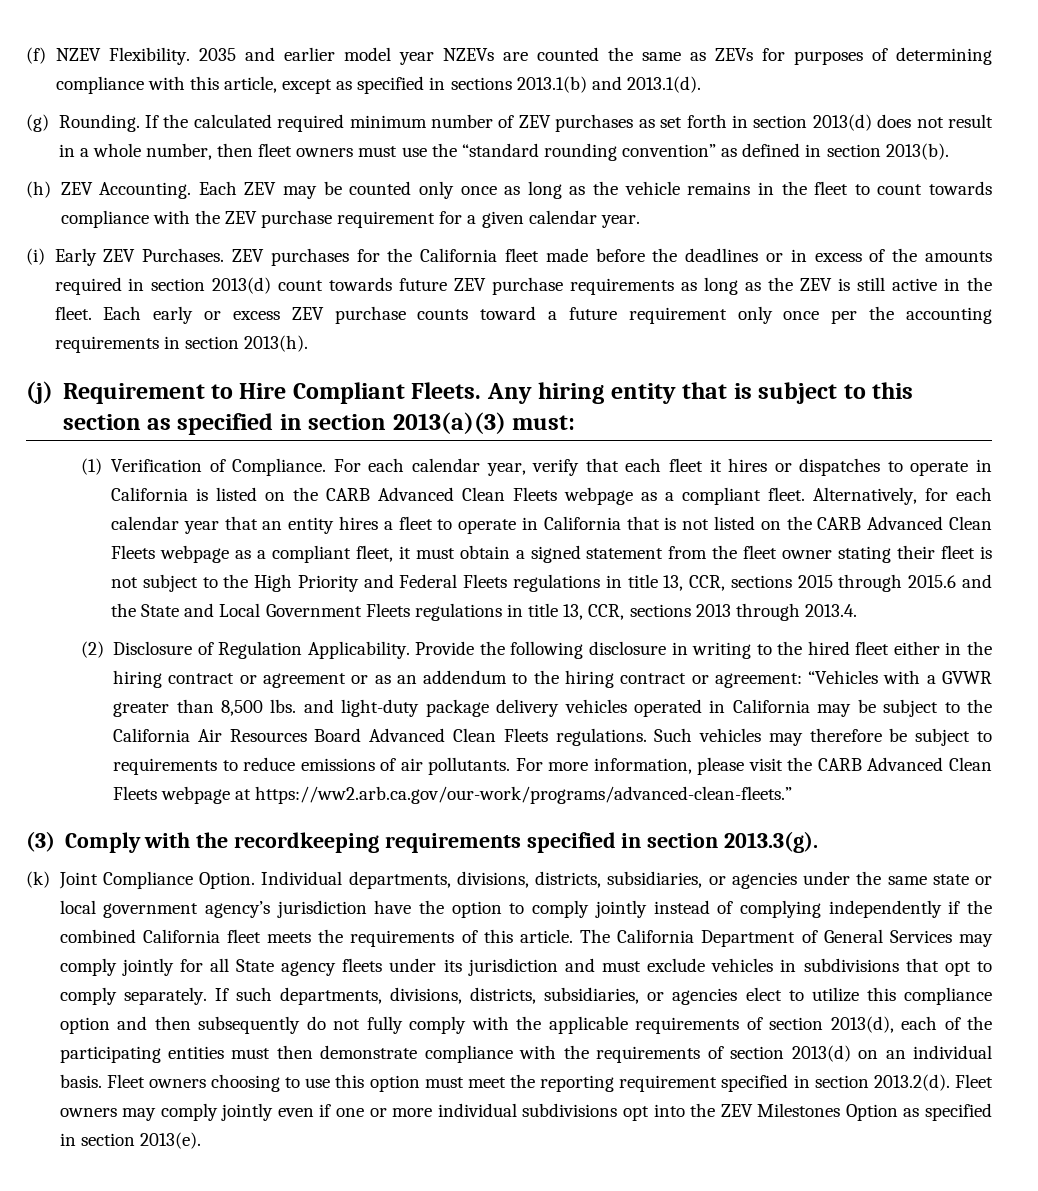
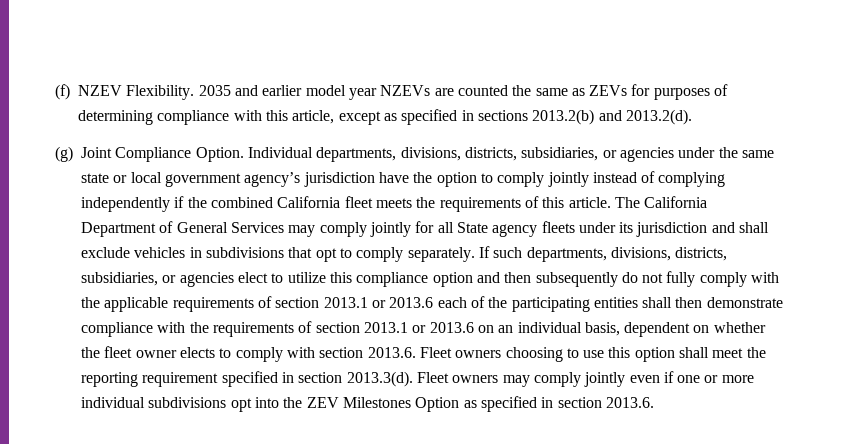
- 2035 and earlier model year NZEVs are counted the same as ZEVs for purposes of determining compliance with this article, except as specified in sections 2013.1(b) and 2013.1(d).
- (g) Rounding. If the calculated required minimum number of ZEV purchases as set forth in section 2013(d) does not result in a whole number, then fleet owners must use the “standard rounding convention” as defined in section 2013(b).
- (h) ZEV Accounting. Each ZEV may be counted only once as long as the vehicle remains in the fleet to count towards compliance with the ZEV purchase requirement for a given calendar year.
- (i) Early ZEV Purchases. ZEV purchases for the California fleet made before the deadlines or in excess of the amounts required in section 2013(d) count towards future ZEV purchase requirements as long as the ZEV is still active in the fleet. Each early or excess ZEV purchase counts toward a future requirement only once per the accounting requirements in section 2013(h).
- (j) Requirement to Hire Compliant Fleets. Any hiring entity that is subject to this section as specified in section 2013(a)(3) must:
- (1) Verification of Compliance. For each calendar year, verify that each fleet it hires or dispatches to operate in California is listed on the CARB Advanced Clean Fleets webpage as a compliant fleet. Alternatively, for each calendar year that an entity hires a fleet to operate in California that is not listed on the CARB Advanced Clean Fleets webpage as a compliant fleet, it must obtain a signed statement from the fleet owner stating their fleet is not subject to the High Priority and Federal Fleets regulations in title 13, CCR, sections 2015 through 2015.6 and the State and Local Government Fleets regulations in title 13, CCR, sections 2013 through 2013.4.
- (2) Disclosure of Regulation Applicability. Provide the following disclosure in writing to the hired fleet either in the hiring contract or agreement or as an addendum to the hiring contract or agreement: “Vehicles with a GVWR greater than 8,500 lbs. and light-duty package delivery vehicles operated in California may be subject to the California Air Resources Board Advanced Clean Fleets regulations. Such vehicles may therefore be subject to requirements to reduce emissions of air pollutants. For more information, please visit the CARB Advanced Clean Fleets webpage at https://ww2.arb.ca.gov/our-work/programs/advanced-clean-fleets.”
- (3) Comply with the recordkeeping requirements specified in section 2013.3(g).
- (k) Joint Compliance Option.
+ 2035 and earlier model year NZEVs are counted the same as ZEVs for purposes of determining compliance with this article, except as specified in sections 2013.2(b) and 2013.2(d).
+ (g) Joint Compliance Option.
- The California Department of General Services may comply jointly for all State agency fleets under its jurisdiction and must exclude vehicles in subdivisions that opt to comply separately.
+ The California Department of General Services may comply jointly for all State agency fleets under its jurisdiction and shall exclude vehicles in subdivisions that opt to comply separately.
- If such departments, divisions, districts, subsidiaries, or agencies elect to utilize this compliance option and then subsequently do not fully comply with the applicable requirements of section 2013(d), each of the participating entities must then demonstrate compliance with the requirements of section 2013(d) on an individual basis. Fleet owners choosing to use this option must meet the reporting requirement specified in section 2013.2(d). Fleet owners may comply jointly even if one or more individual subdivisions opt into the ZEV Milestones Option as specified in section 2013(e).
+ If such departments, divisions, districts, subsidiaries, or agencies elect to utilize this compliance option and then subsequently do not fully comply with the applicable requirements of section 2013.1 or 2013.6 each of the participating entities shall then demonstrate compliance with the requirements of section 2013.1 or 2013.6 on an individual basis, dependent on whether the fleet owner elects to comply with section 2013.6. Fleet owners choosing to use this option shall meet the reporting requirement specified in section 2013.3(d). Fleet owners may comply jointly even if one or more individual subdivisions opt into the ZEV Milestones Option as specified in section 2013.6.

